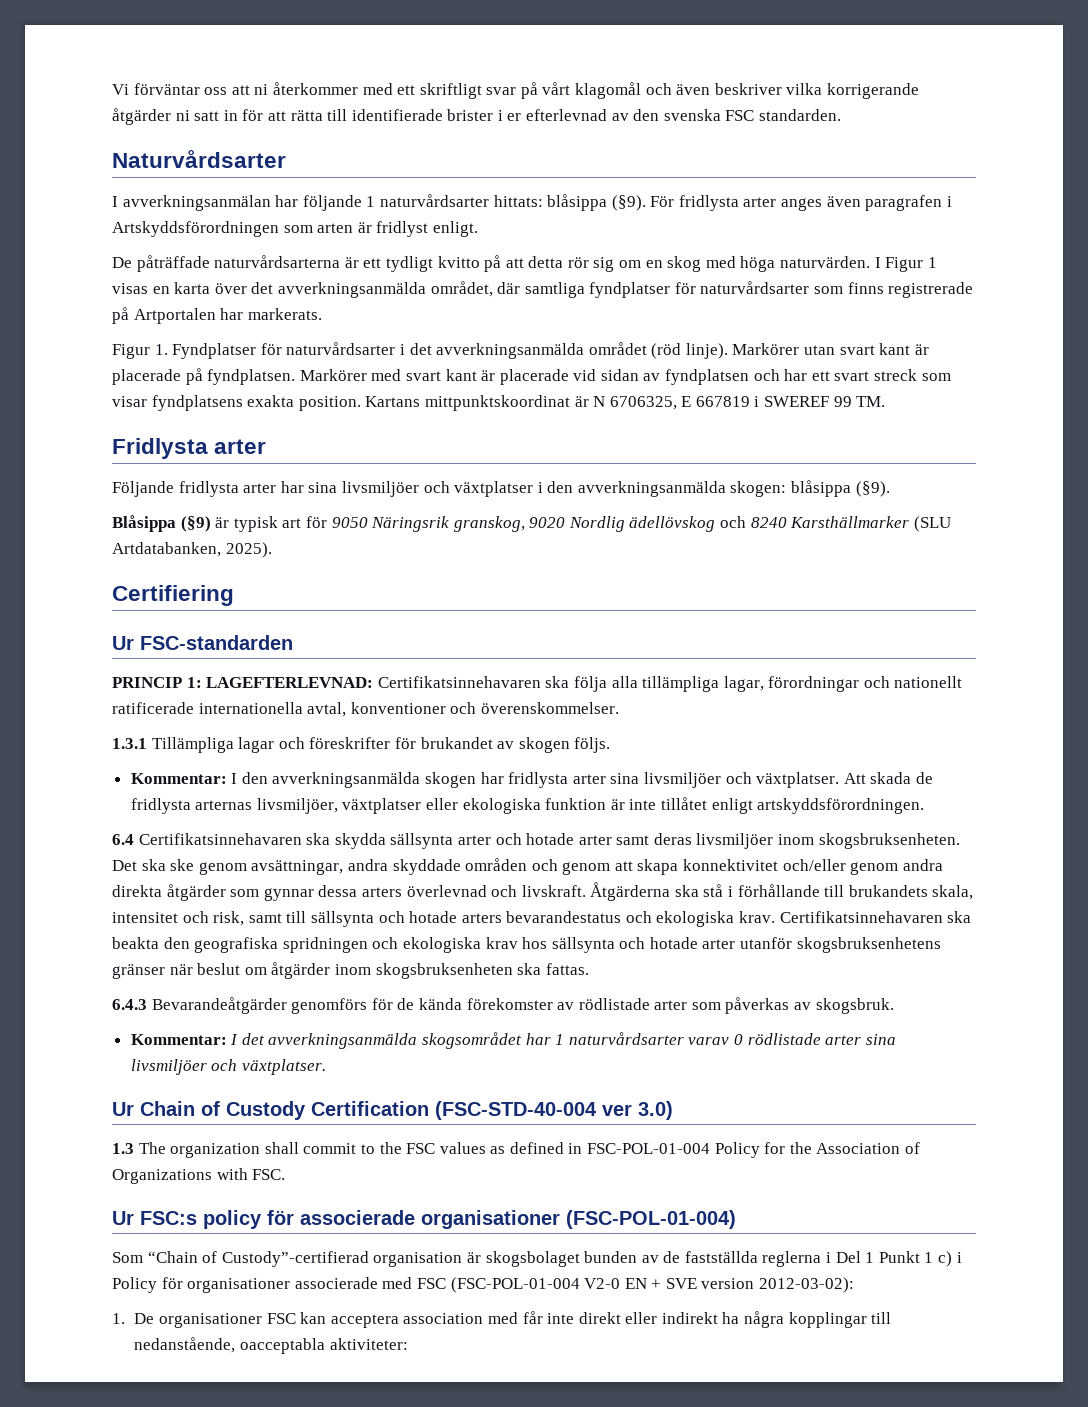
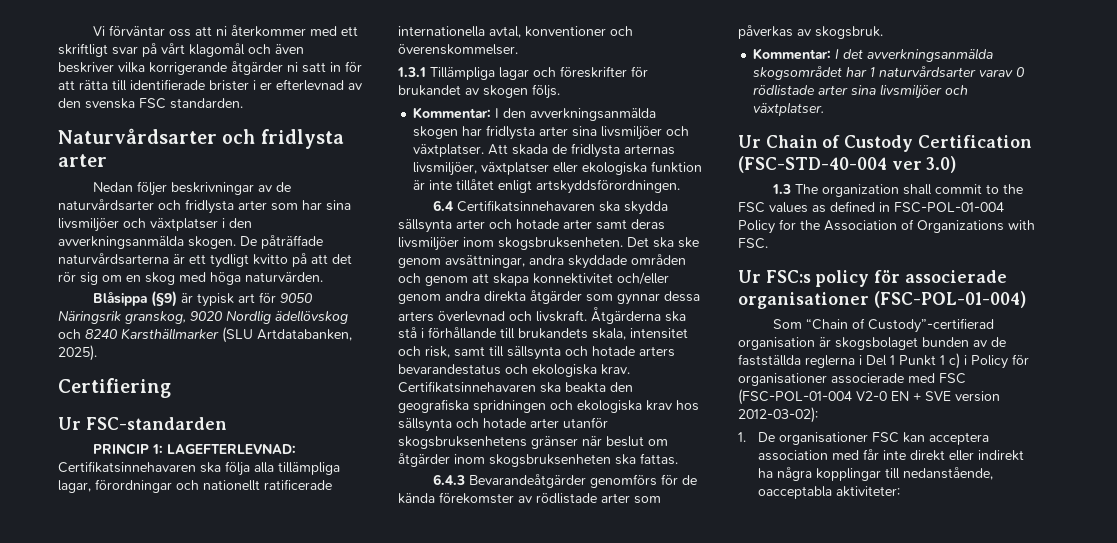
- Naturvårdsarter
- I avverkningsanmälan har följande 1 naturvårdsarter hittats: blåsippa (§9). För fridlysta arter anges även paragrafen i Artskyddsförordningen som arten är fridlyst enligt.
- De påträffade naturvårdsarterna är ett tydligt kvitto på att detta rör sig om en skog med höga naturvärden. I Figur 1 visas en karta över det avverkningsanmälda området, där samtliga fyndplatser för naturvårdsarter som finns registrerade på Artportalen har markerats.
- Figur 1. Fyndplatser för naturvårdsarter i det avverkningsanmälda området (röd linje). Markörer utan svart kant är placerade på fyndplatsen. Markörer med svart kant är placerade vid sidan av fyndplatsen och har ett svart streck som visar fyndplatsens exakta position. Kartans mittpunktskoordinat är N 6706325, E 667819 i SWEREF 99 TM.
- Fridlysta arter
- Följande fridlysta arter har sina livsmiljöer och växtplatser i den avverkningsanmälda skogen: blåsippa (§9).
+ Naturvårdsarter och fridlysta arter
+ Nedan följer beskrivningar av de naturvårdsarter och fridlysta arter som har sina livsmiljöer och växtplatser i den avverkningsanmälda skogen. De påträffade naturvårdsarterna är ett tydligt kvitto på att det rör sig om en skog med höga naturvärden.

